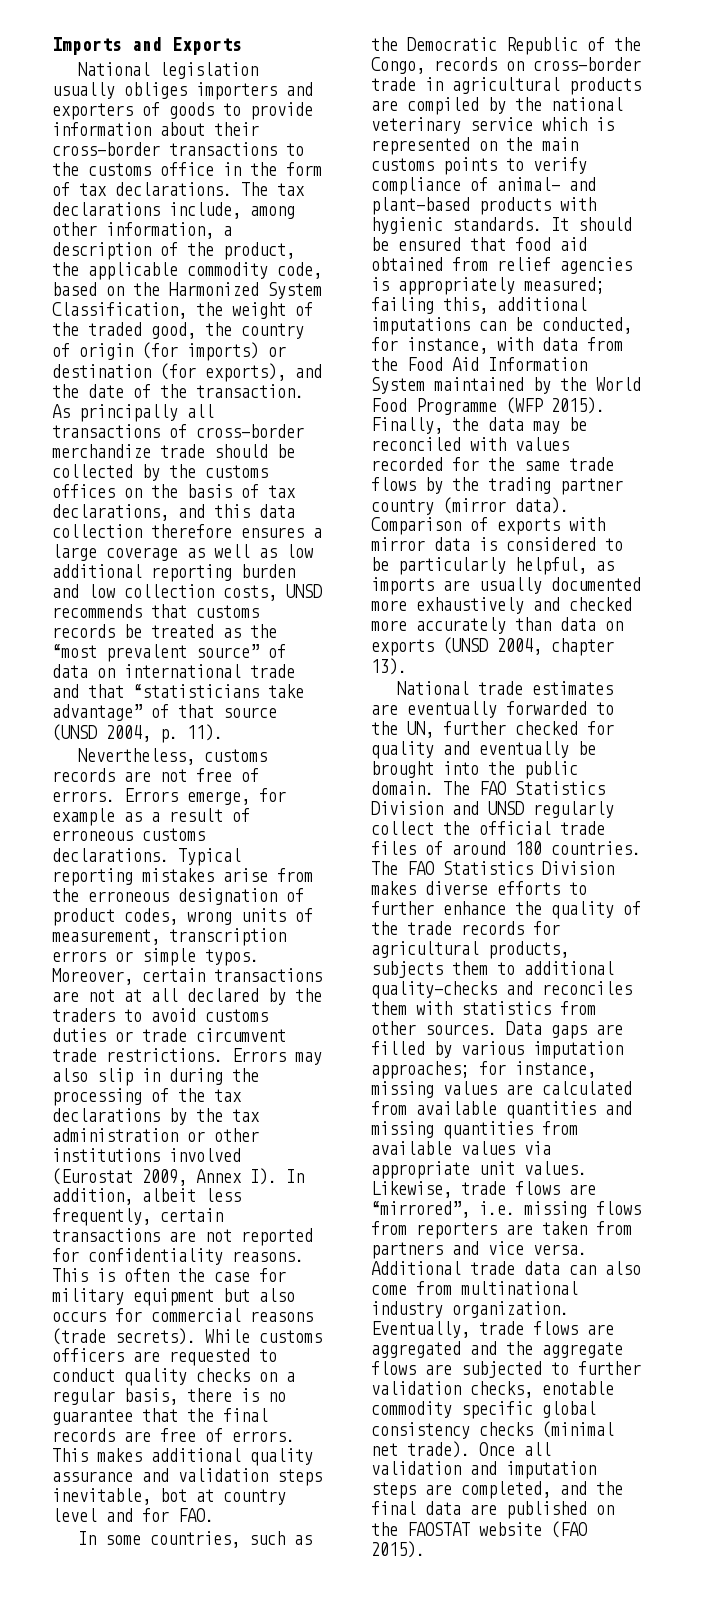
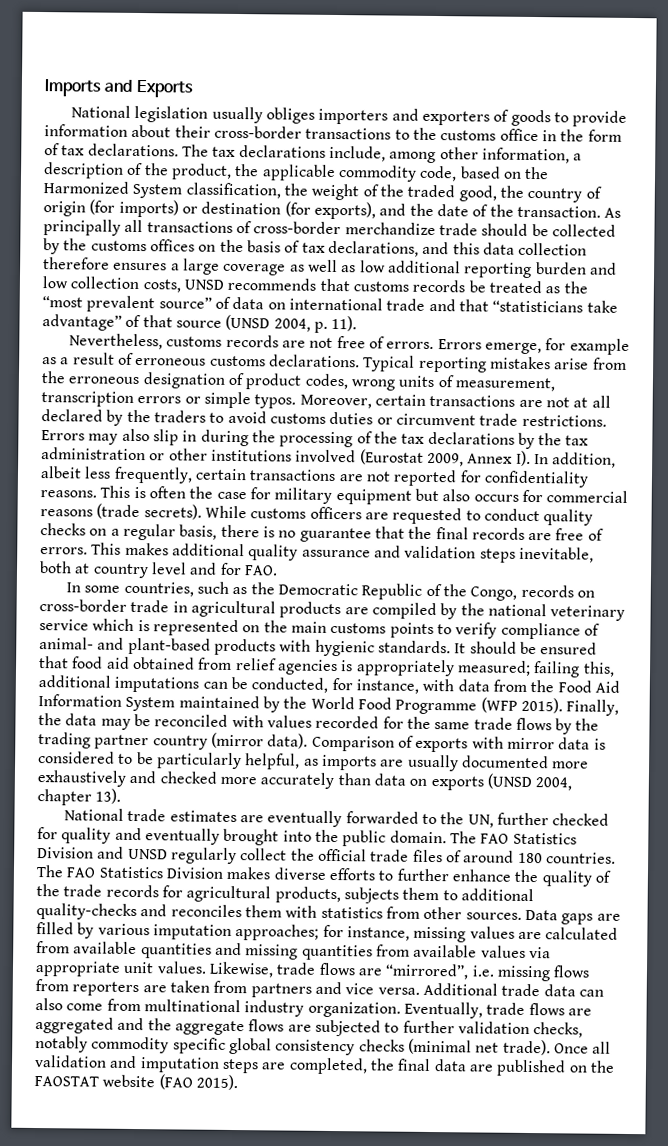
- The tax declarations include, among other information, a description of the product, the applicable commodity code, based on the Harmonized System Classification, the weight of the traded good, the country of origin (for imports) or destination (for exports), and the date of the transaction.
+ The tax declarations include, among other information, a description of the product, the applicable commodity code, based on the Harmonized System classification, the weight of the traded good, the country of origin (for imports) or destination (for exports), and the date of the transaction.
- Moreover, certain transactions are not at all declared by the traders to avoid customs duties or trade circumvent trade restrictions.
+ Moreover, certain transactions are not at all declared by the traders to avoid customs duties or circumvent trade restrictions.
- This makes additional quality assurance and validation steps inevitable, bot at country level and for FAO.
+ This makes additional quality assurance and validation steps inevitable, both at country level and for FAO.
- National trade estimates are eventually forwarded to the UN, further checked for quality and eventually be brought into the public domain.
+ National trade estimates are eventually forwarded to the UN, further checked for quality and eventually brought into the public domain.
- Eventually, trade flows are aggregated and the aggregate flows are subjected to further validation checks, enotable commodity specific global consistency checks (minimal net trade).
+ Eventually, trade flows are aggregated and the aggregate flows are subjected to further validation checks, notably commodity specific global consistency checks (minimal net trade).
- Once all validation and imputation steps are completed, and the final data are published on the FAOSTAT website (FAO 2015).
+ Once all validation and imputation steps are completed, the final data are published on the FAOSTAT website (FAO 2015).

